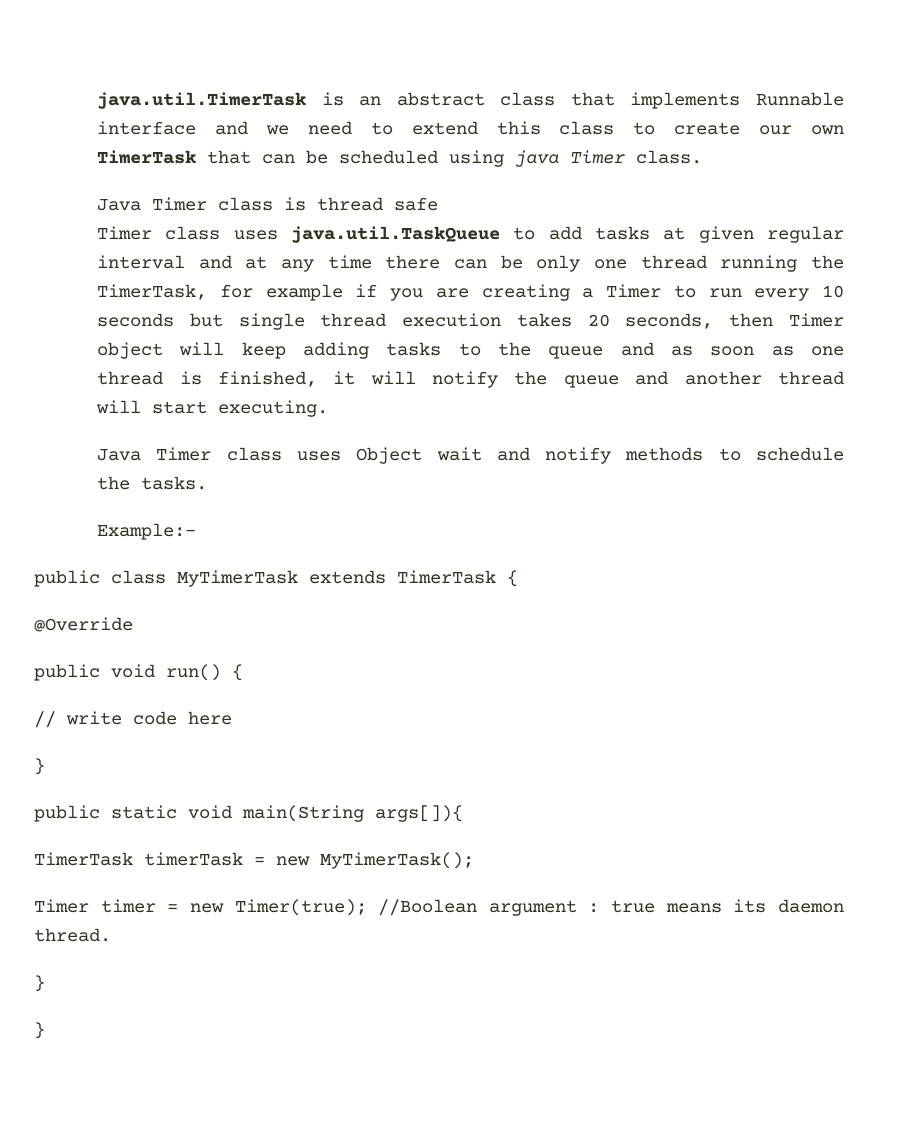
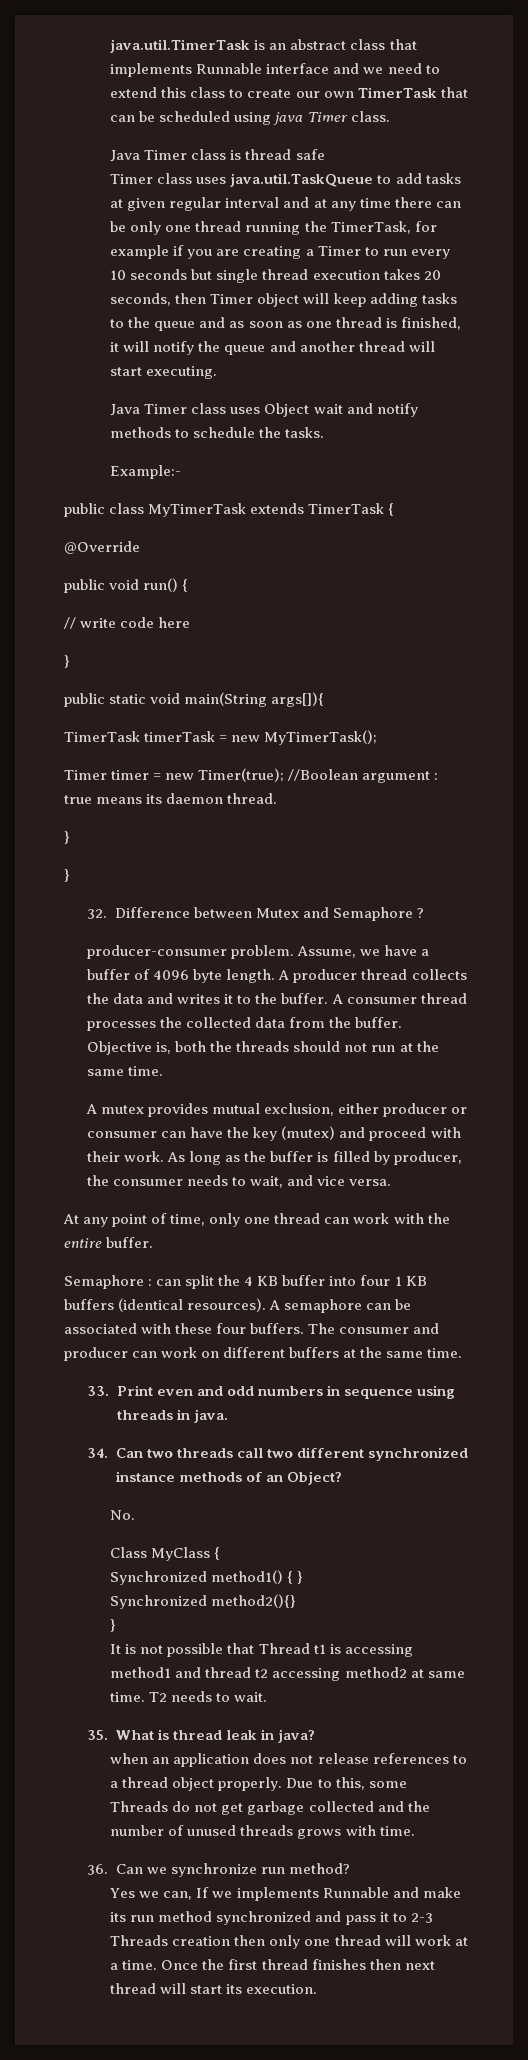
+ 32. Difference between Mutex and Semaphore ?
+ producer-consumer problem. Assume, we have a buffer of 4096 byte length. A producer thread collects the data and writes it to the buffer. A consumer thread processes the collected data from the buffer. Objective is, both the threads should not run at the same time.
+ A mutex provides mutual exclusion, either producer or consumer can have the key (mutex) and proceed with their work. As long as the buffer is filled by producer, the consumer needs to wait, and vice versa.
+ At any point of time, only one thread can work with the entire buffer.
+ Semaphore : can split the 4 KB buffer into four 1 KB buffers (identical resources). A semaphore can be associated with these four buffers. The consumer and producer can work on different buffers at the same time.
+ 33. Print even and odd numbers in sequence using threads in java.
+ 34. Can two threads call two different synchronized instance methods of an Object?
+ No.
+ Class MyClass {
+ Synchronized method1() { }
+ Synchronized method2(){}
+ }
+ It is not possible that Thread t1 is accessing method1 and thread t2 accessing method2 at same time. T2 needs to wait.
+ 35. What is thread leak in java?
+ when an application does not release references to a thread object properly. Due to this, some Threads do not get garbage collected and the number of unused threads grows with time.
+ 36. Can we synchronize run method?
+ Yes we can, If we implements Runnable and make its run method synchronized and pass it to 2-3 Threads creation then only one thread will work at a time. Once the first thread finishes then next thread will start its execution.

